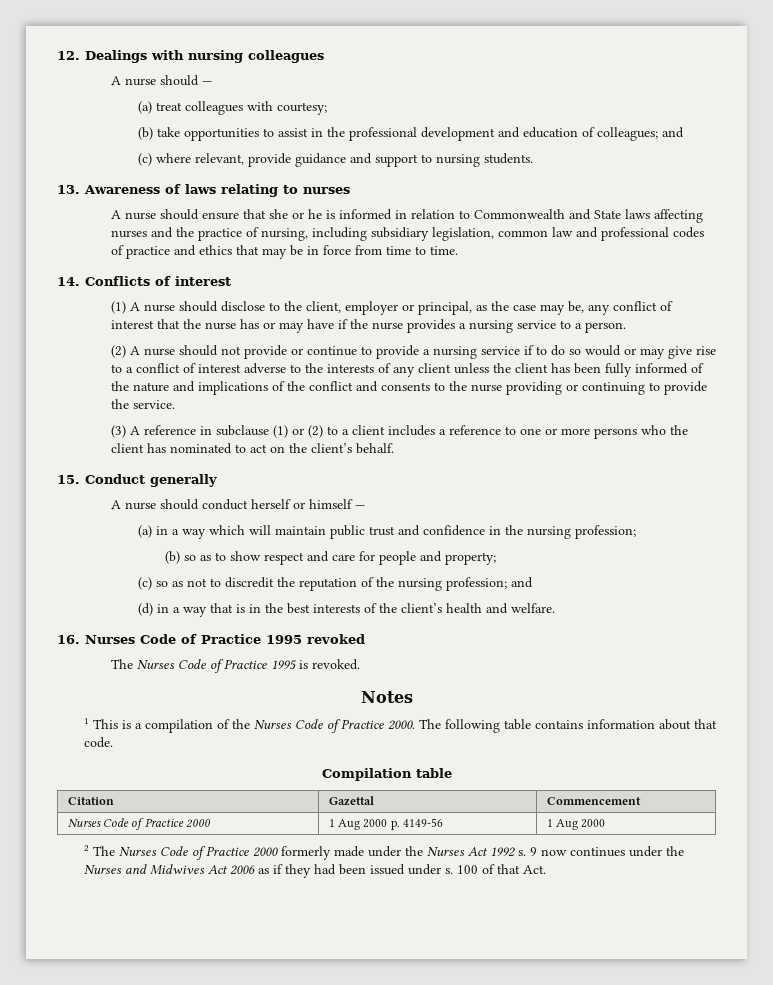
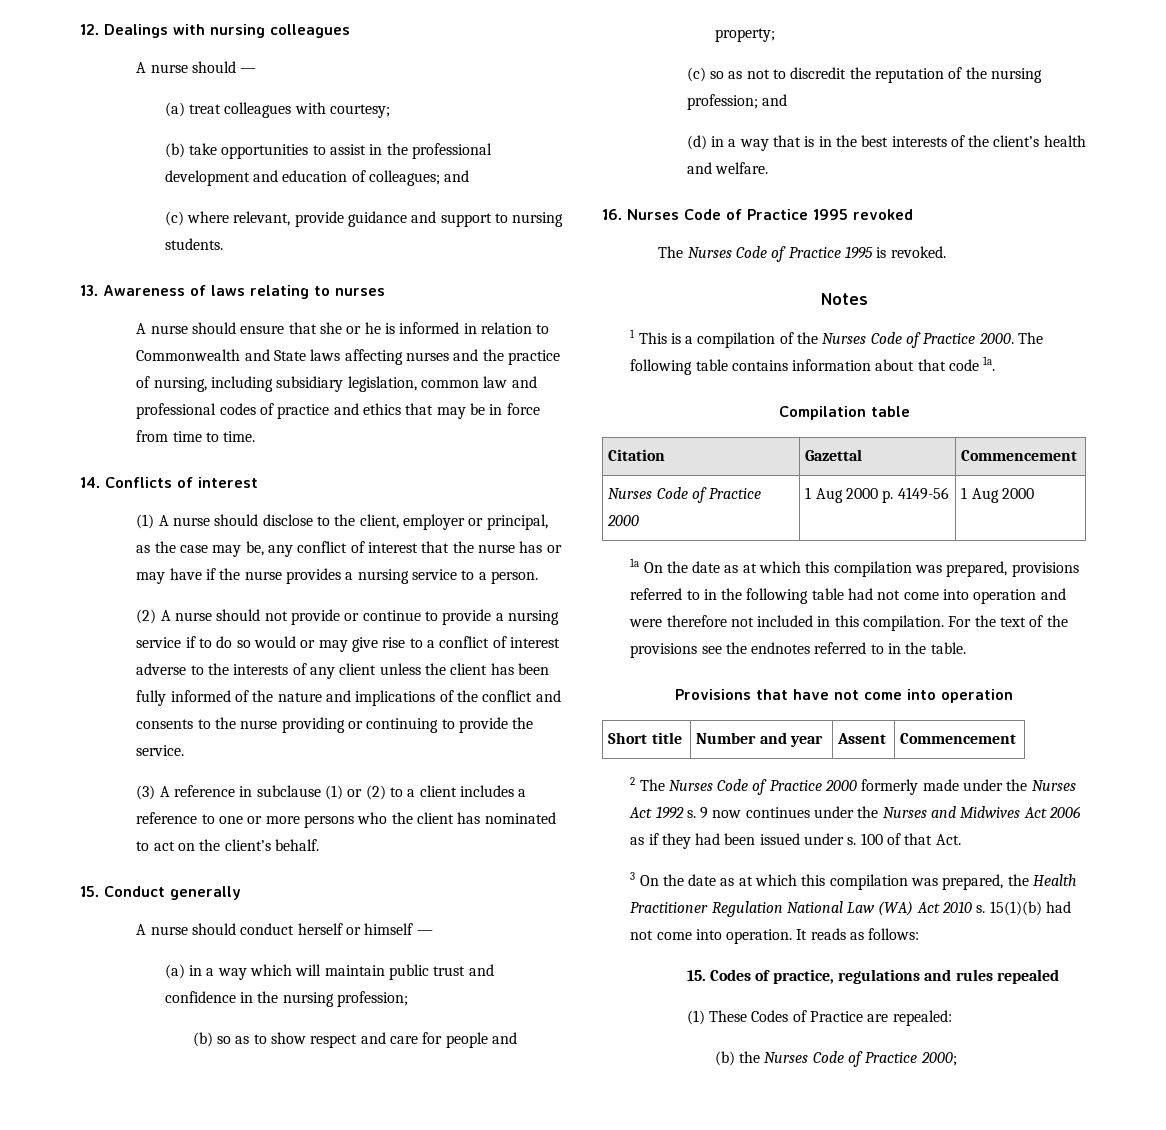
- The following table contains information about that code.
+ The following table contains information about that code 1a.
+ 1a On the date as at which this compilation was prepared, provisions referred to in the following table had not come into operation and were therefore not included in this compilation. For the text of the provisions see the endnotes referred to in the table.
+ Provisions that have not come into operation
+ Short title | Number and year | Assent | Commencement
+ 3 On the date as at which this compilation was prepared, the Health Practitioner Regulation National Law (WA) Act 2010 s. 15(1)(b) had not come into operation. It reads as follows:
+ 15. Codes of practice, regulations and rules repealed
+ (1) These Codes of Practice are repealed:
+ (b) the Nurses Code of Practice 2000;

